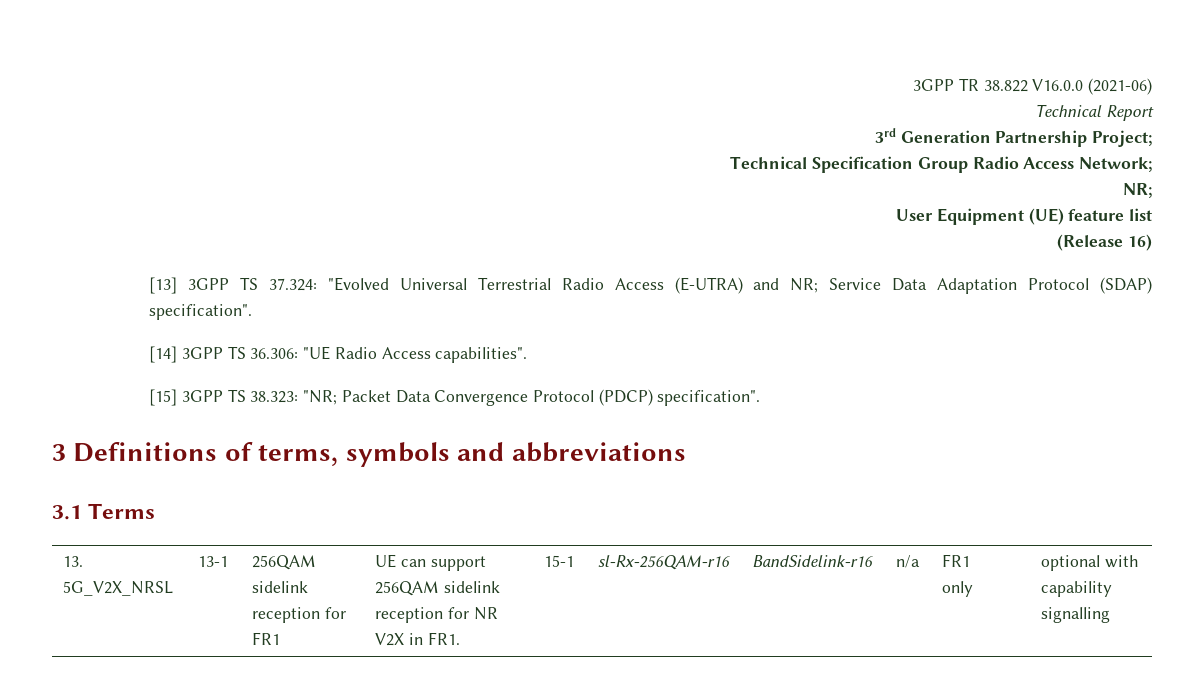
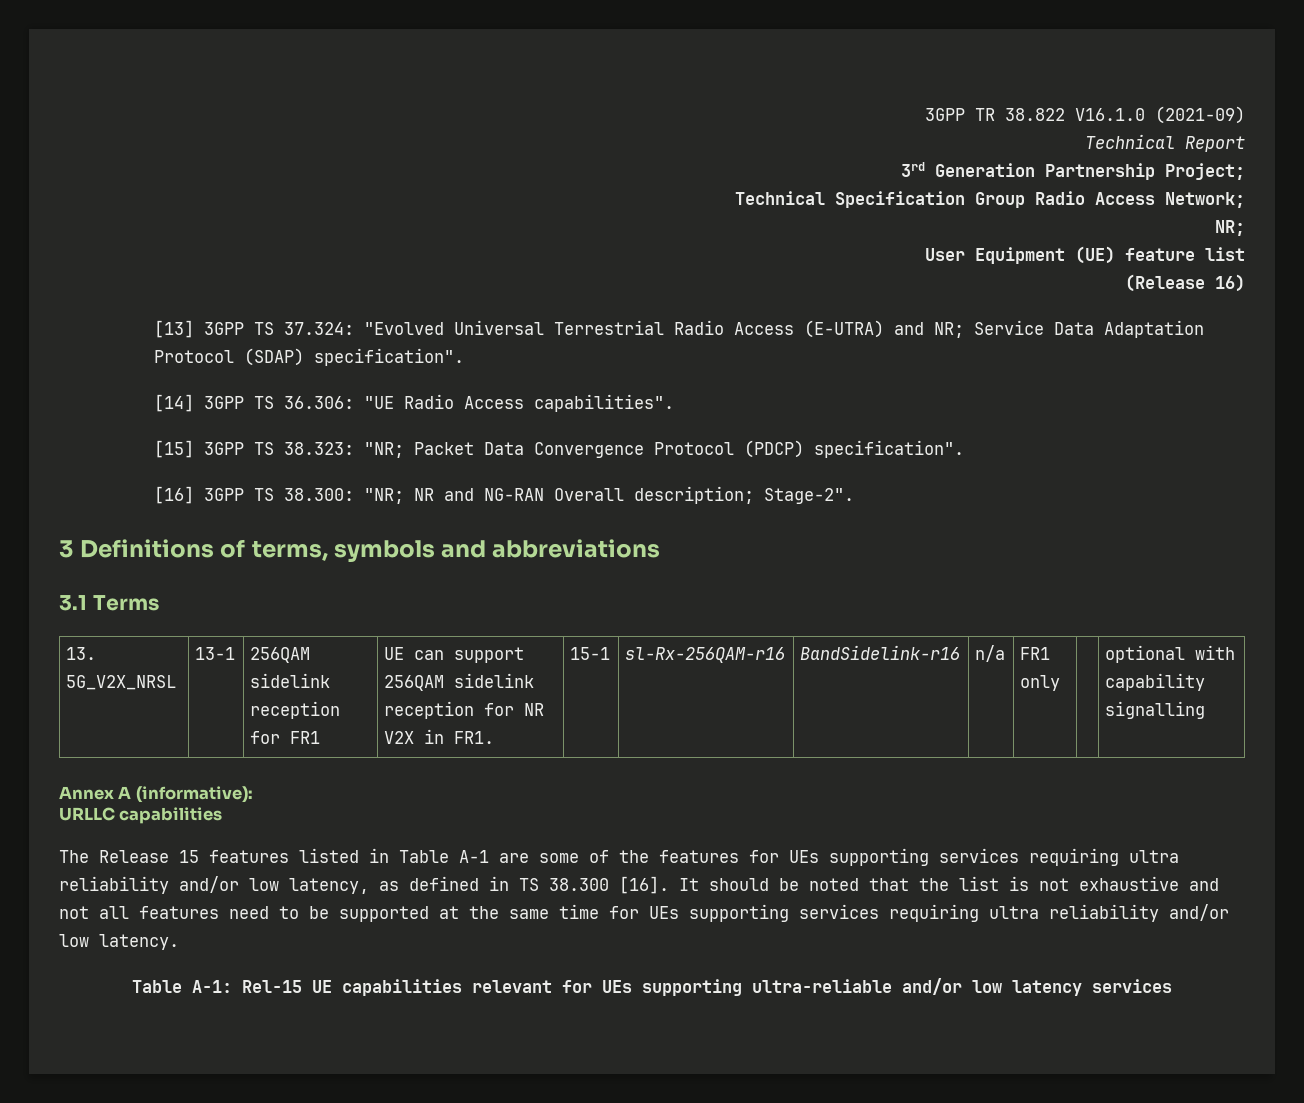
- 3GPP TR 38.822 V16.0.0 (2021-06)
+ 3GPP TR 38.822 V16.1.0 (2021-09)
+ [16] 3GPP TS 38.300: "NR; NR and NG-RAN Overall description; Stage-2".
+ Annex A (informative):
+ URLLC capabilities
+ The Release 15 features listed in Table A-1 are some of the features for UEs supporting services requiring ultra reliability and/or low latency, as defined in TS 38.300 [16]. It should be noted that the list is not exhaustive and not all features need to be supported at the same time for UEs supporting services requiring ultra reliability and/or low latency.
+ Table A-1: Rel-15 UE capabilities relevant for UEs supporting ultra-reliable and/or low latency services

